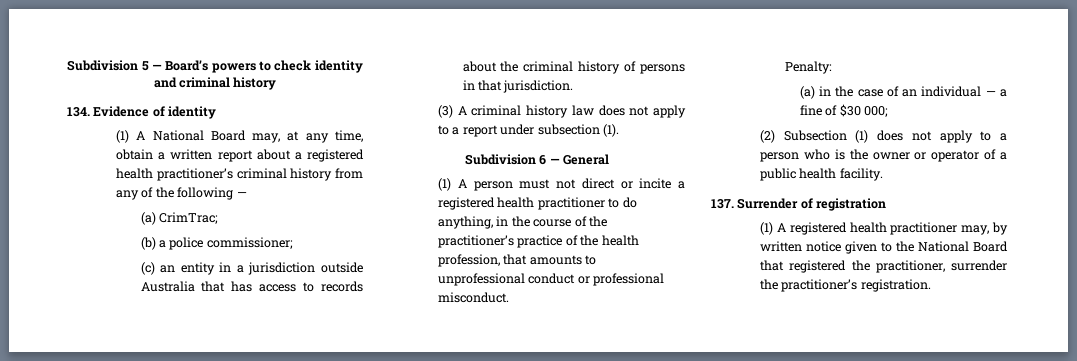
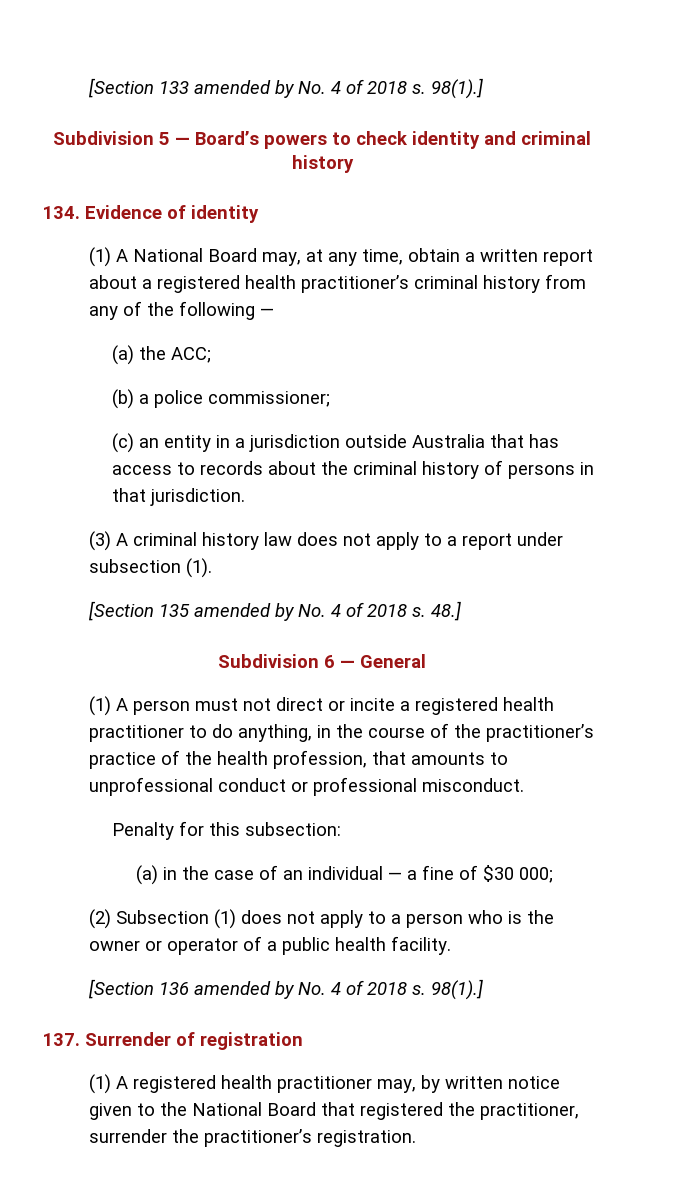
+ [Section 133 amended by No. 4 of 2018 s. 98(1).]
- (a) CrimTrac;
+ (a) the ACC;
+ [Section 135 amended by No. 4 of 2018 s. 48.]
- Penalty:
+ Penalty for this subsection:
+ [Section 136 amended by No. 4 of 2018 s. 98(1).]

